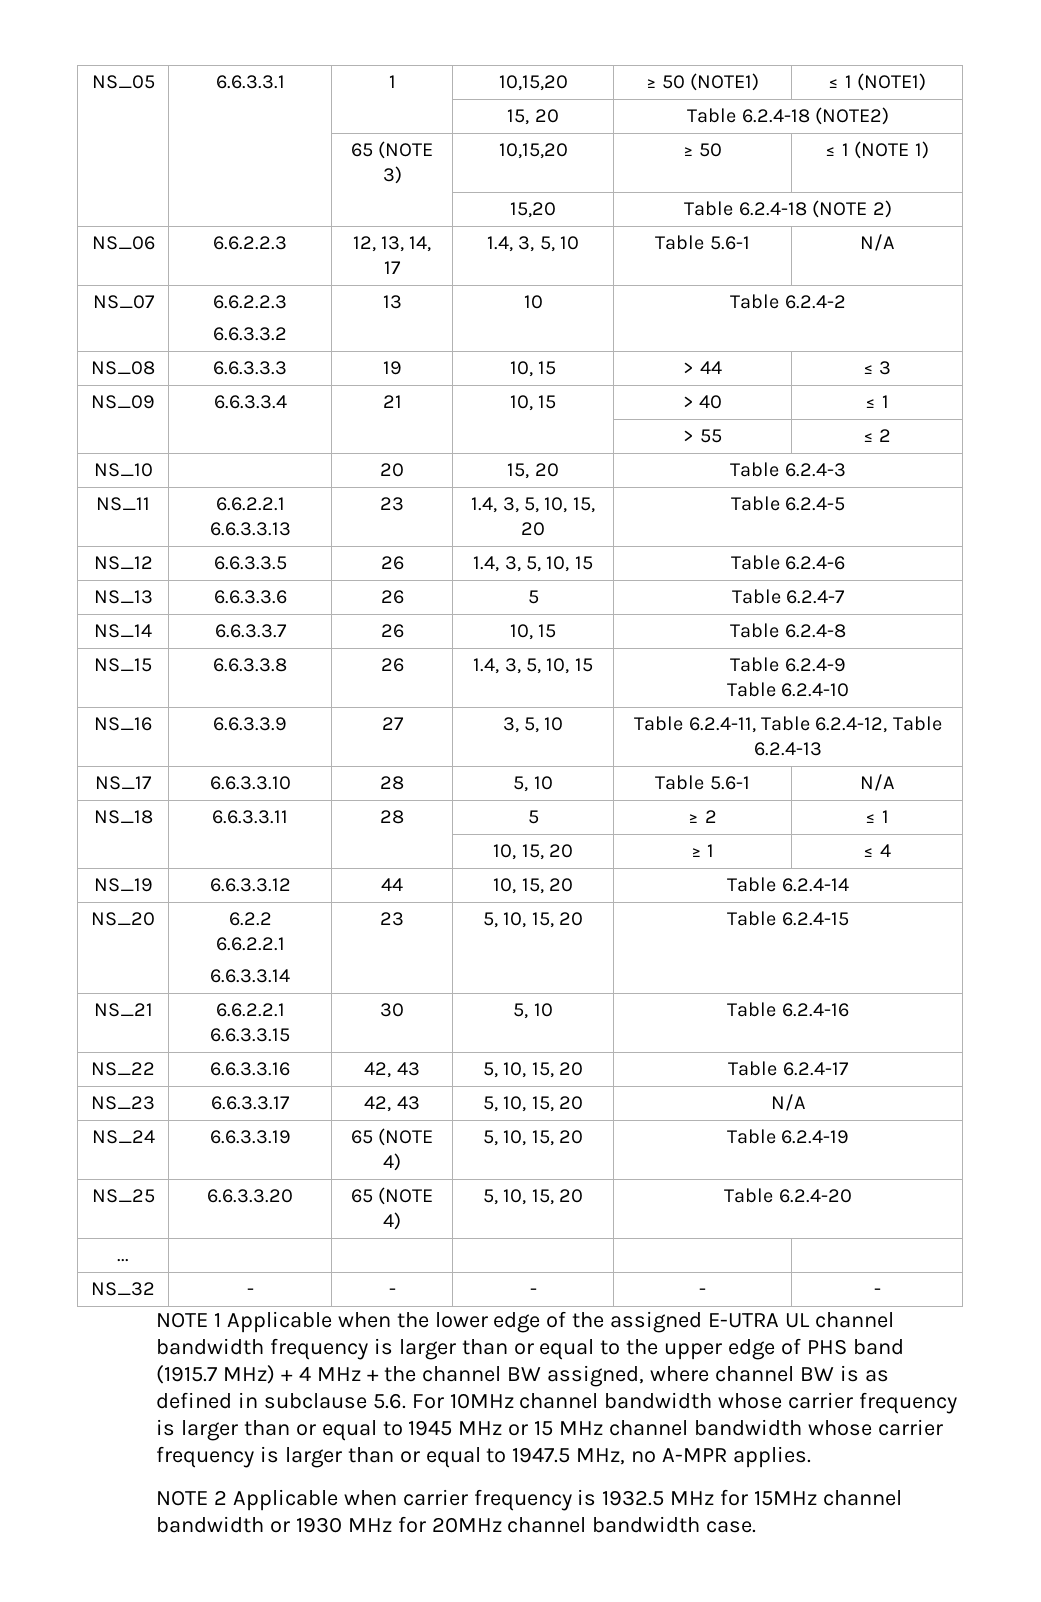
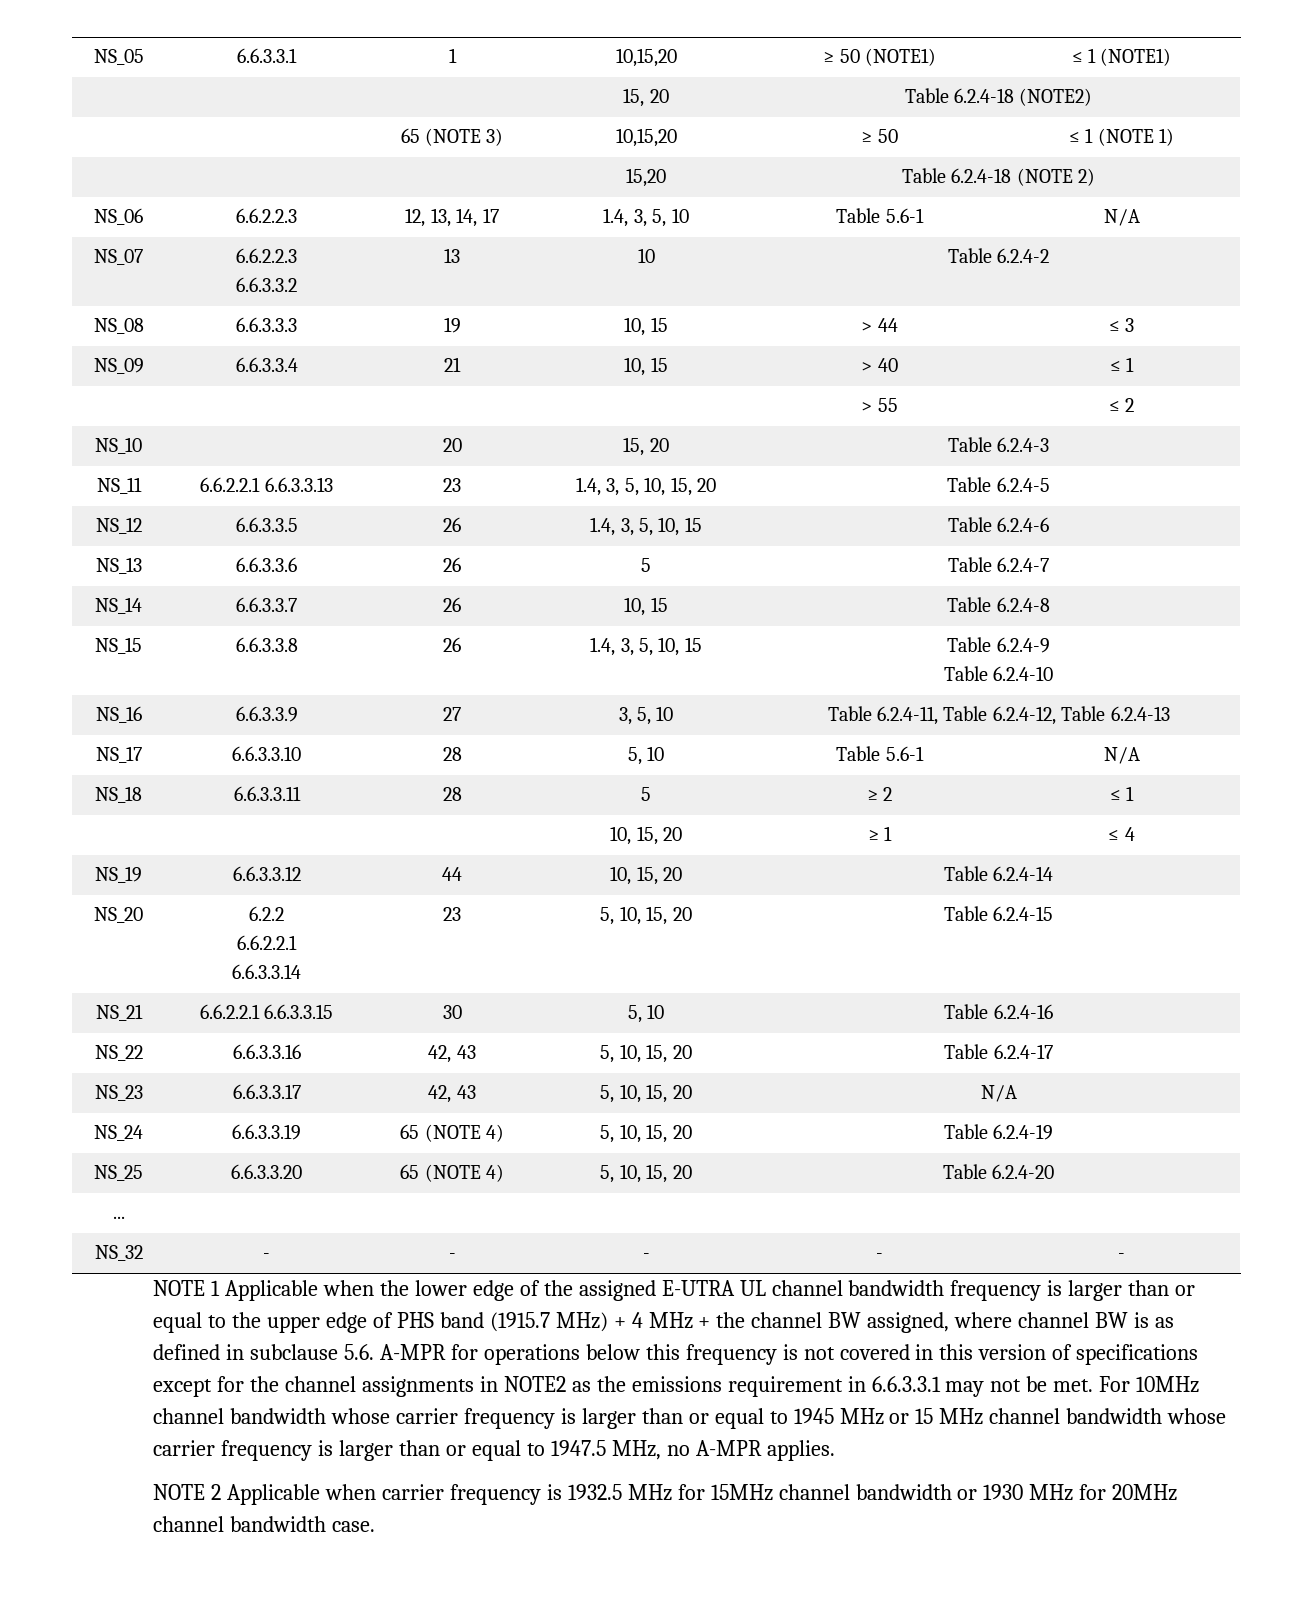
- NOTE 1 Applicable when the lower edge of the assigned E-UTRA UL channel bandwidth frequency is larger than or equal to the upper edge of PHS band (1915.7 MHz) + 4 MHz + the channel BW assigned, where channel BW is as defined in subclause 5.6. For 10MHz channel bandwidth whose carrier frequency is larger than or equal to 1945 MHz or 15 MHz channel bandwidth whose carrier frequency is larger than or equal to 1947.5 MHz, no A-MPR applies.
+ NOTE 1 Applicable when the lower edge of the assigned E-UTRA UL channel bandwidth frequency is larger than or equal to the upper edge of PHS band (1915.7 MHz) + 4 MHz + the channel BW assigned, where channel BW is as defined in subclause 5.6. A-MPR for operations below this frequency is not covered in this version of specifications except for the channel assignments in NOTE2 as the emissions requirement in 6.6.3.3.1 may not be met. For 10MHz channel bandwidth whose carrier frequency is larger than or equal to 1945 MHz or 15 MHz channel bandwidth whose carrier frequency is larger than or equal to 1947.5 MHz, no A-MPR applies.

